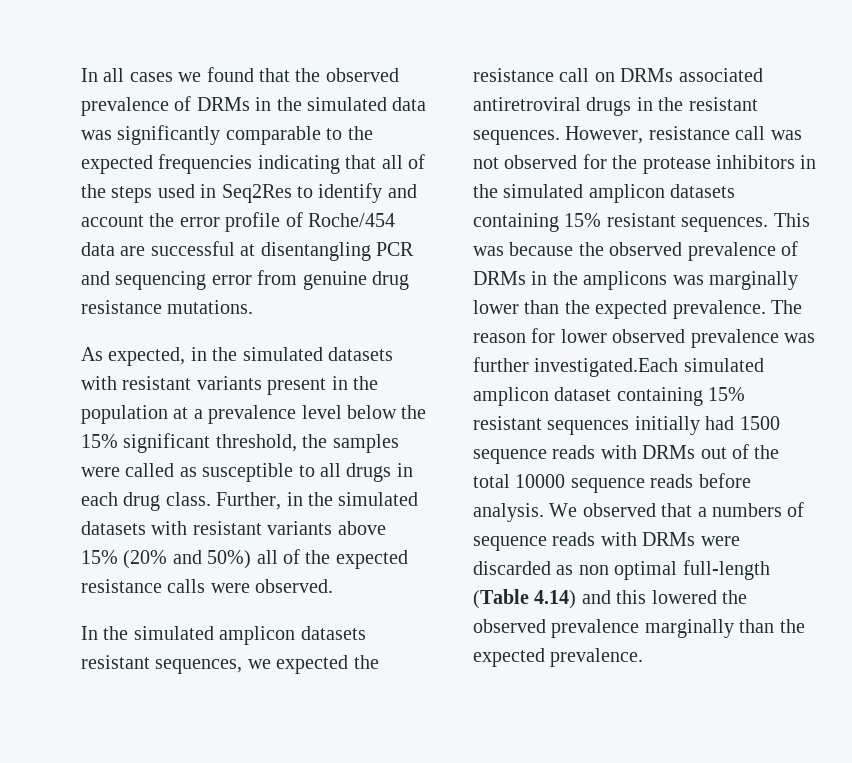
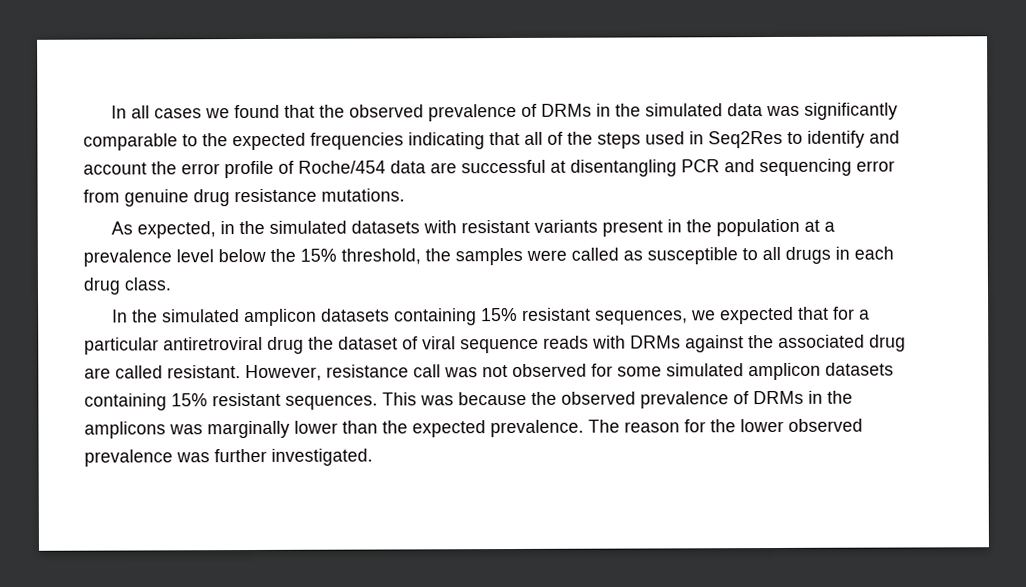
- As expected, in the simulated datasets with resistant variants present in the population at a prevalence level below the 15% significant threshold, the samples were called as susceptible to all drugs in each drug class. Further, in the simulated datasets with resistant variants above 15% (20% and 50%) all of the expected resistance calls were observed.
+ As expected, in the simulated datasets with resistant variants present in the population at a prevalence level below the 15% threshold, the samples were called as susceptible to all drugs in each drug class.
- In the simulated amplicon datasets resistant sequences, we expected the resistance call on DRMs associated antiretroviral drugs in the resistant sequences.
+ In the simulated amplicon datasets containing 15% resistant sequences, we expected that for a particular antiretroviral drug the dataset of viral sequence reads with DRMs against the associated drug are called resistant.
- However, resistance call was not observed for the protease inhibitors in the simulated amplicon datasets containing 15% resistant sequences.
+ However, resistance call was not observed for some simulated amplicon datasets containing 15% resistant sequences.
- The reason for lower observed prevalence was further investigated.Each simulated amplicon dataset containing 15% resistant sequences initially had 1500 sequence reads with DRMs out of the total 10000 sequence reads before analysis. We observed that a numbers of sequence reads with DRMs were discarded as non optimal full-length (Table 4.14) and this lowered the observed prevalence marginally than the expected prevalence.
+ The reason for the lower observed prevalence was further investigated.

